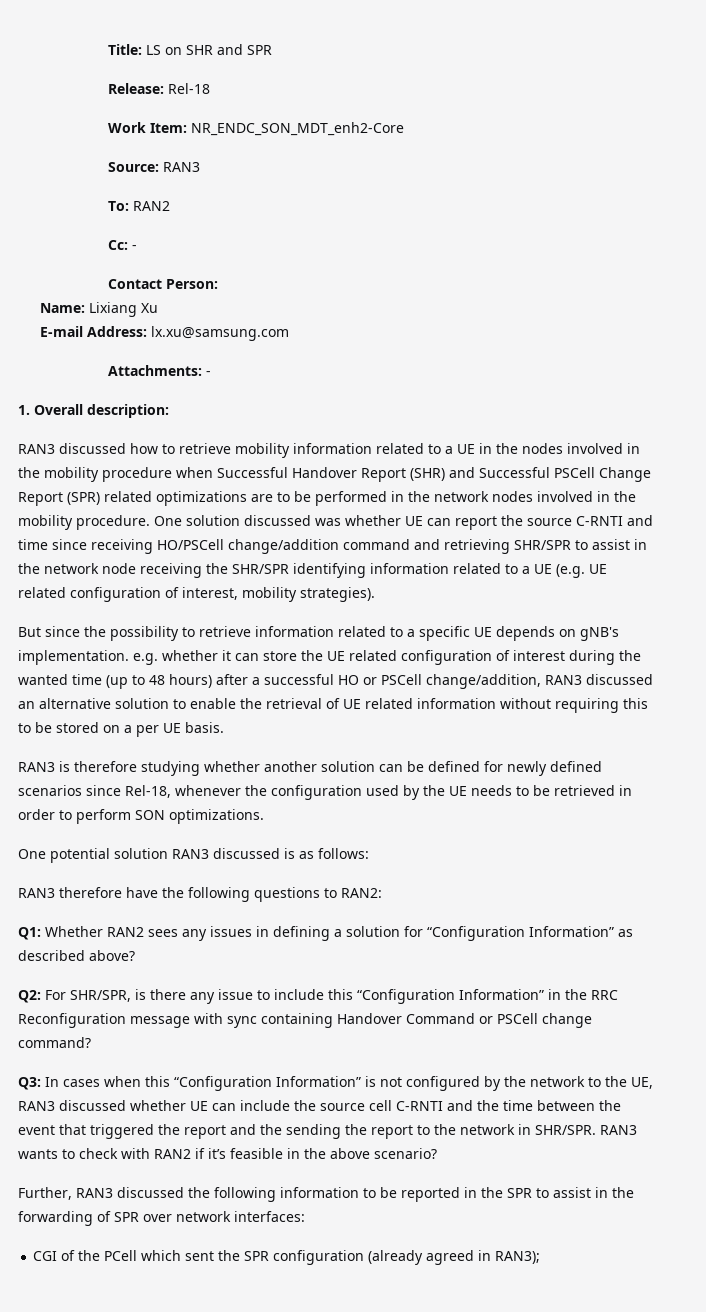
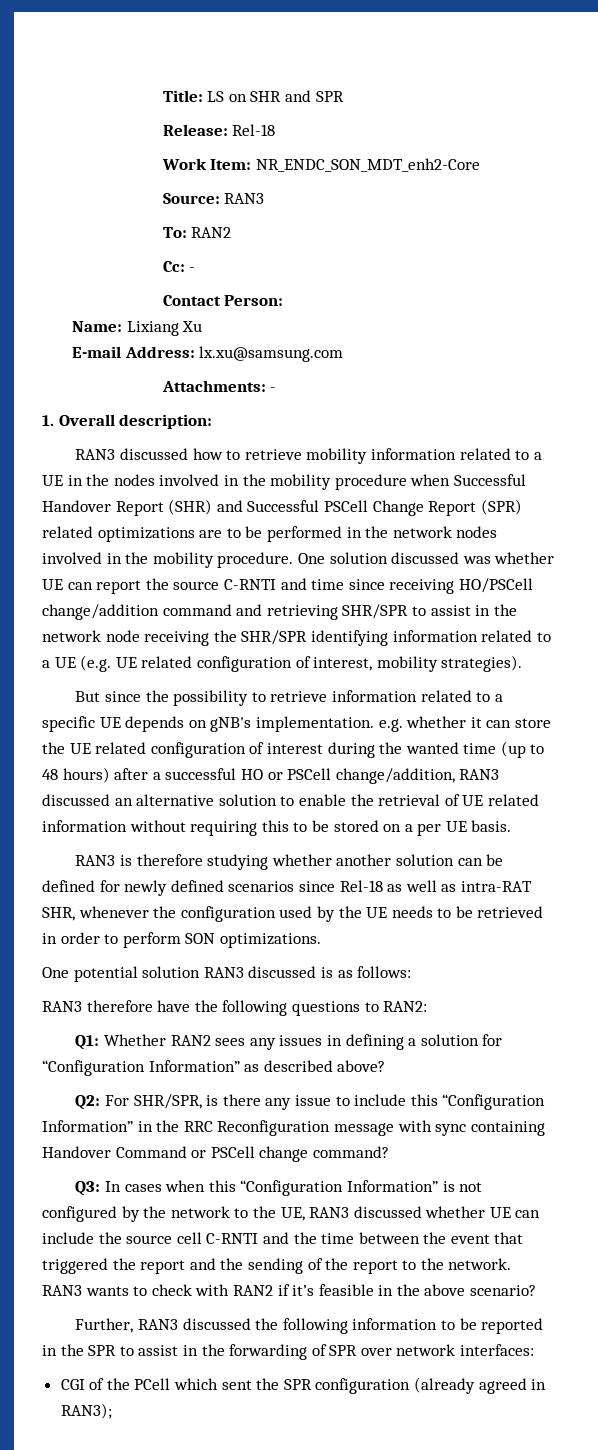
- RAN3 is therefore studying whether another solution can be defined for newly defined scenarios since Rel-18, whenever the configuration used by the UE needs to be retrieved in order to perform SON optimizations.
+ RAN3 is therefore studying whether another solution can be defined for newly defined scenarios since Rel-18 as well as intra-RAT SHR, whenever the configuration used by the UE needs to be retrieved in order to perform SON optimizations.
- Q3: In cases when this “Configuration Information” is not configured by the network to the UE, RAN3 discussed whether UE can include the source cell C-RNTI and the time between the event that triggered the report and the sending the report to the network in SHR/SPR.
+ Q3: In cases when this “Configuration Information” is not configured by the network to the UE, RAN3 discussed whether UE can include the source cell C-RNTI and the time between the event that triggered the report and the sending of the report to the network.

